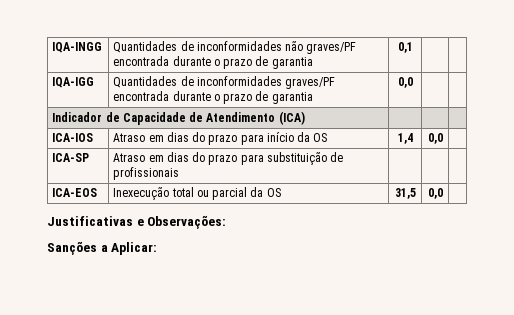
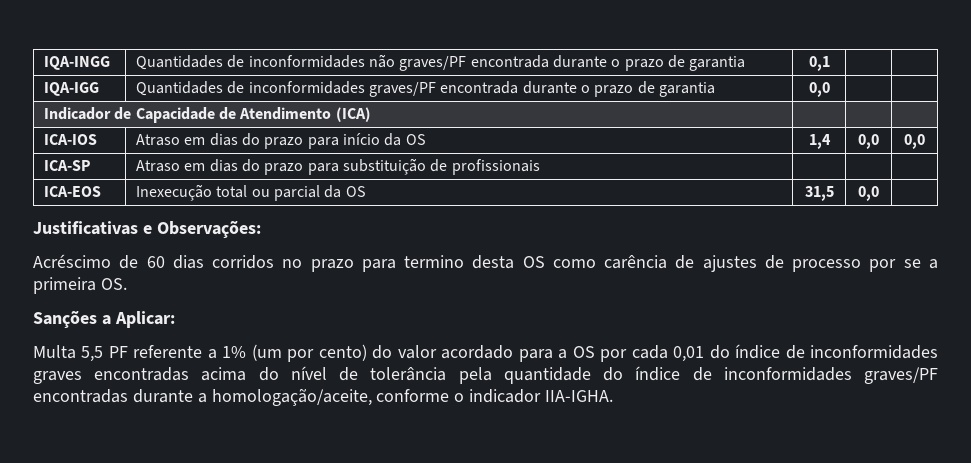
- ICA-IOS | Atraso em dias do prazo para início da OS | 1,4 | 0,0 |
+ ICA-IOS | Atraso em dias do prazo para início da OS | 1,4 | 0,0 | 0,0
+ Acréscimo de 60 dias corridos no prazo para termino desta OS como carência de ajustes de processo por se a primeira OS.
  Sanções a Aplicar:
+ Multa 5,5 PF referente a 1% (um por cento) do valor acordado para a OS por cada 0,01 do índice de inconformidades graves encontradas acima do nível de tolerância pela quantidade do índice de inconformidades graves/PF encontradas durante a homologação/aceite, conforme o indicador IIA-IGHA.

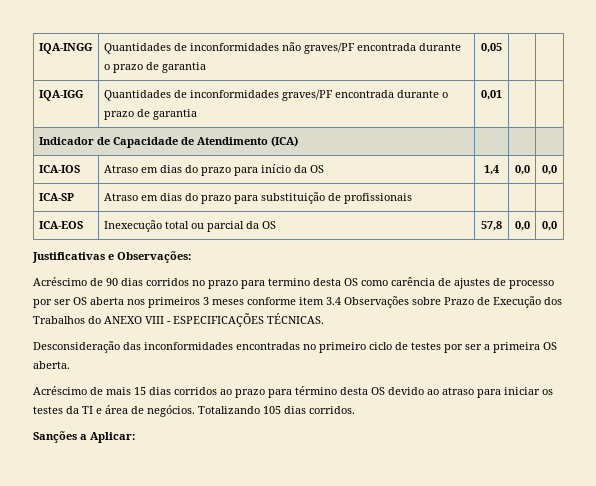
- IQA-INGG | Quantidades de inconformidades não graves/PF encontrada durante o prazo de garantia | 0,1 | |
+ IQA-INGG | Quantidades de inconformidades não graves/PF encontrada durante o prazo de garantia | 0,05 | |
- IQA-IGG | Quantidades de inconformidades graves/PF encontrada durante o prazo de garantia | 0,0 | |
+ IQA-IGG | Quantidades de inconformidades graves/PF encontrada durante o prazo de garantia | 0,01 | |
- ICA-EOS | Inexecução total ou parcial da OS | 31,5 | 0,0 |
+ ICA-EOS | Inexecução total ou parcial da OS | 57,8 | 0,0 | 0,0
- Acréscimo de 60 dias corridos no prazo para termino desta OS como carência de ajustes de processo por se a primeira OS.
+ Acréscimo de 90 dias corridos no prazo para termino desta OS como carência de ajustes de processo por ser OS aberta nos primeiros 3 meses conforme item 3.4 Observações sobre Prazo de Execução dos Trabalhos do ANEXO VIII - ESPECIFICAÇÕES TÉCNICAS.
+ Desconsideração das inconformidades encontradas no primeiro ciclo de testes por ser a primeira OS aberta.
+ Acréscimo de mais 15 dias corridos ao prazo para término desta OS devido ao atraso para iniciar os testes da TI e área de negócios. Totalizando 105 dias corridos.
  Sanções a Aplicar:
- Multa 5,5 PF referente a 1% (um por cento) do valor acordado para a OS por cada 0,01 do índice de inconformidades graves encontradas acima do nível de tolerância pela quantidade do índice de inconformidades graves/PF encontradas durante a homologação/aceite, conforme o indicador IIA-IGHA.

